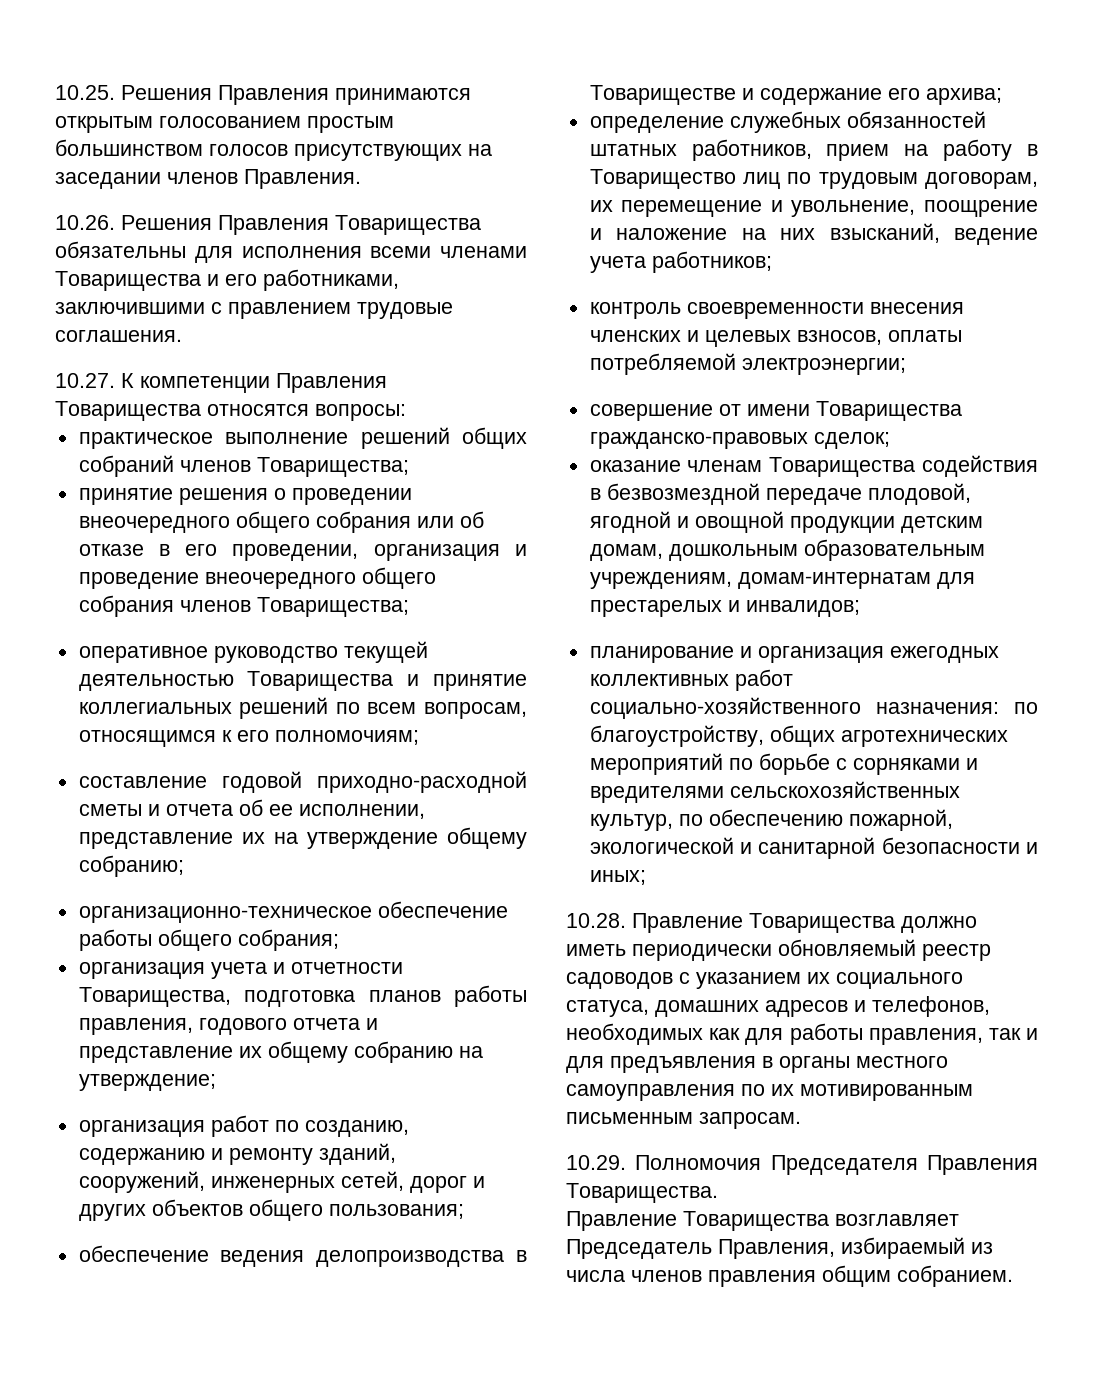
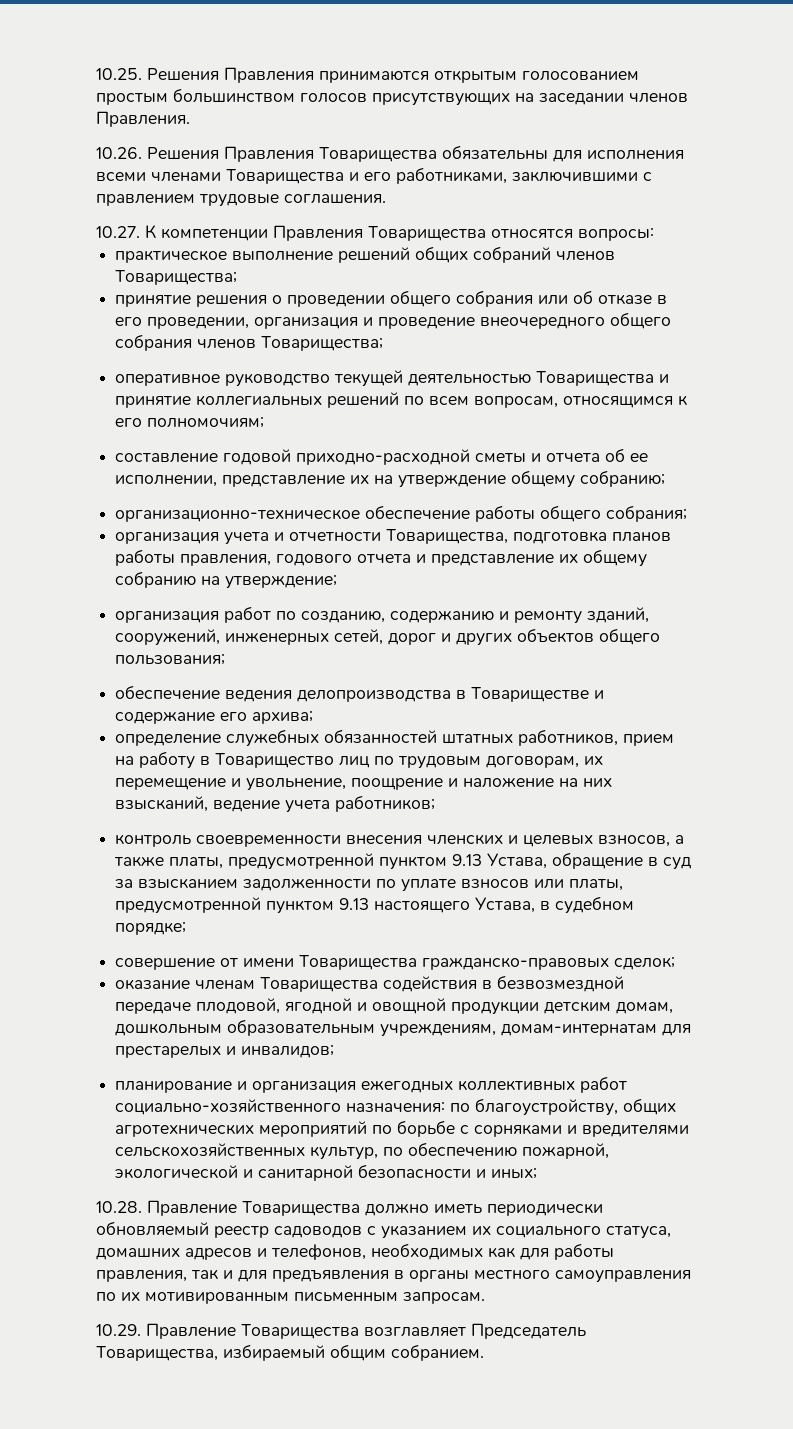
- принятие решения о проведении внеочередного общего собрания или об отказе в его проведении, организация и проведение внеочередного общего собрания членов Товарищества;
+ принятие решения о проведении общего собрания или об отказе в его проведении, организация и проведение внеочередного общего собрания членов Товарищества;
- контроль своевременности внесения членских и целевых взносов, оплаты потребляемой электроэнергии;
+ контроль своевременности внесения членских и целевых взносов, а также платы, предусмотренной пунктом 9.13 Устава, обращение в суд за взысканием задолженности по уплате взносов или платы, предусмотренной пунктом 9.13 настоящего Устава, в судебном порядке;
- 10.29. Полномочия Председателя Правления Товарищества.
- Правление Товарищества возглавляет Председатель Правления, избираемый из числа членов правления общим собранием.
+ 10.29. Правление Товарищества возглавляет Председатель Товарищества, избираемый общим собранием.

